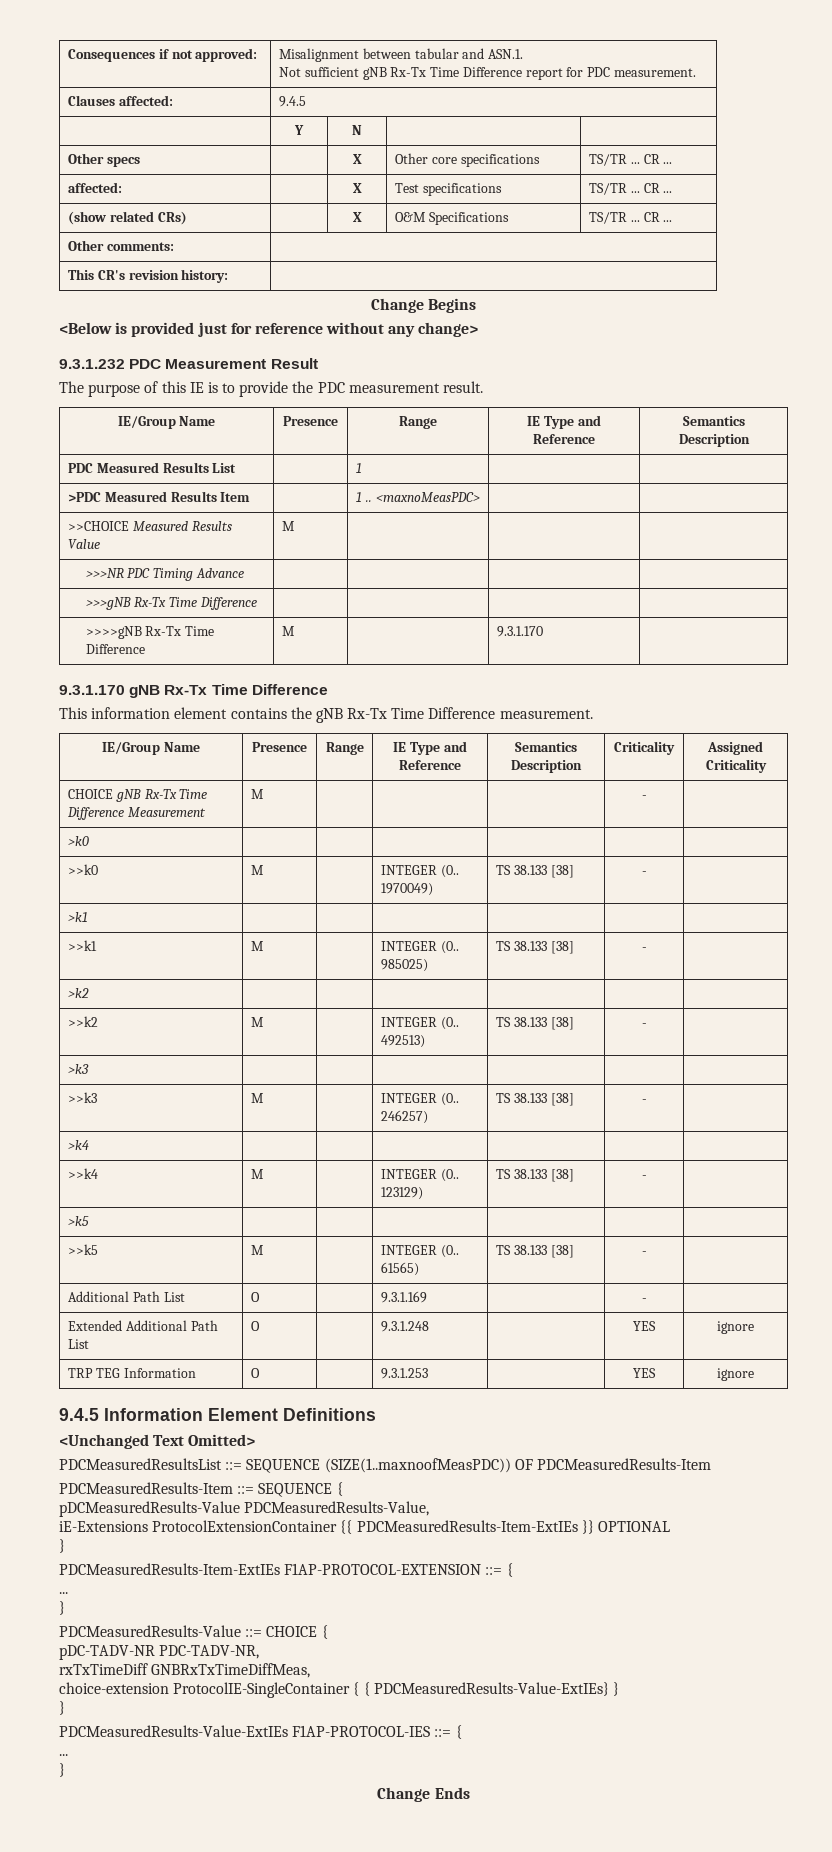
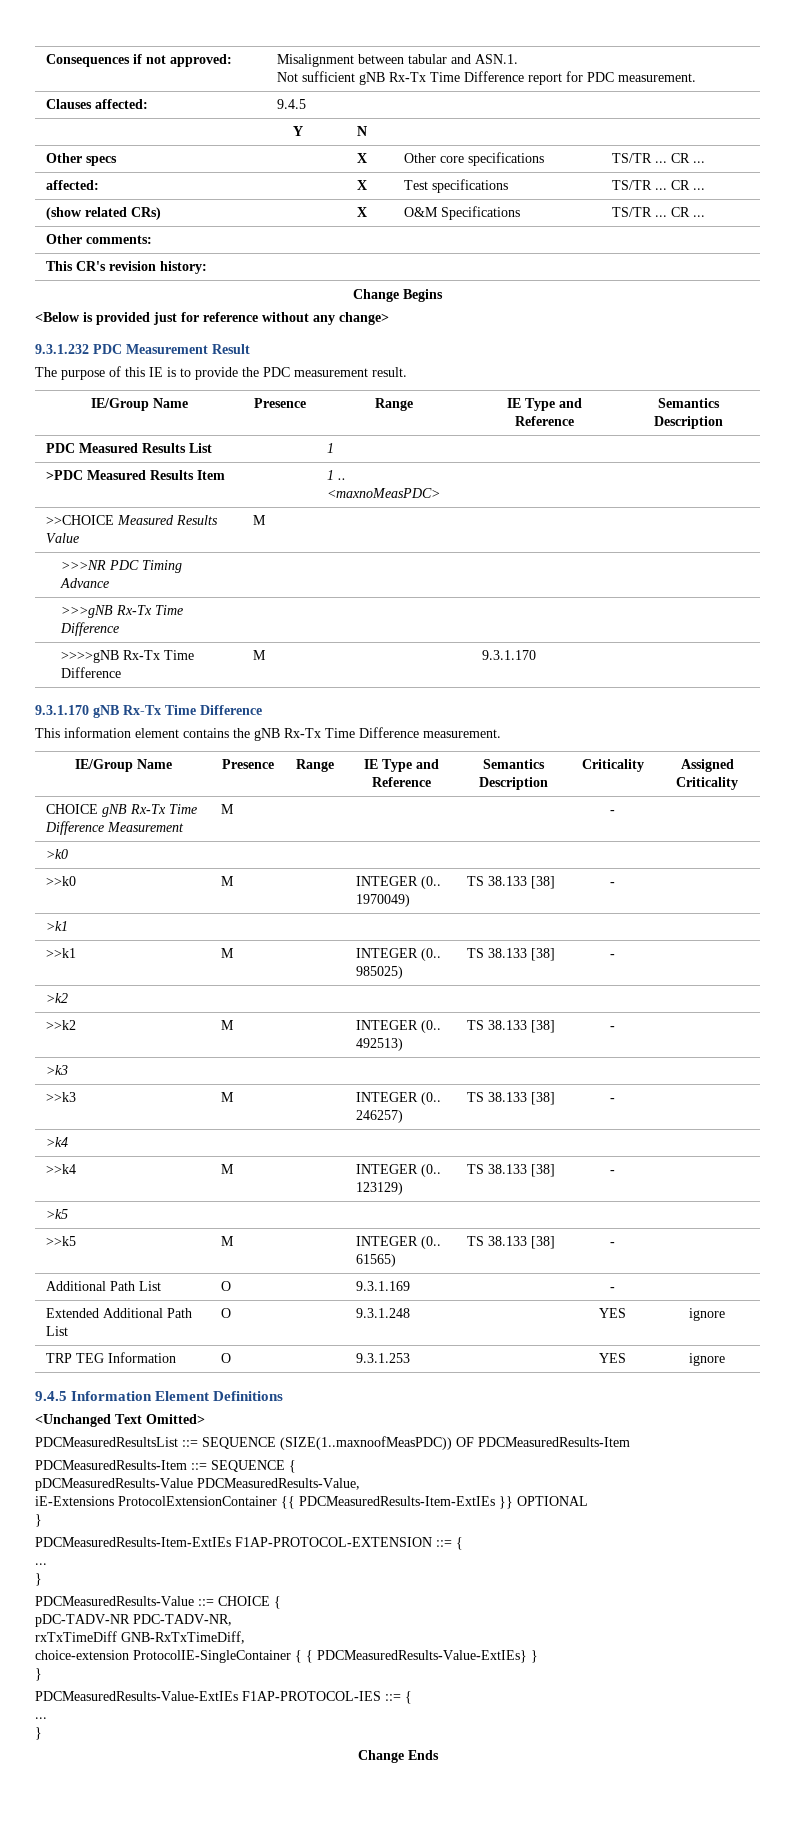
- rxTxTimeDiff GNBRxTxTimeDiffMeas,
+ rxTxTimeDiff GNB-RxTxTimeDiff,

